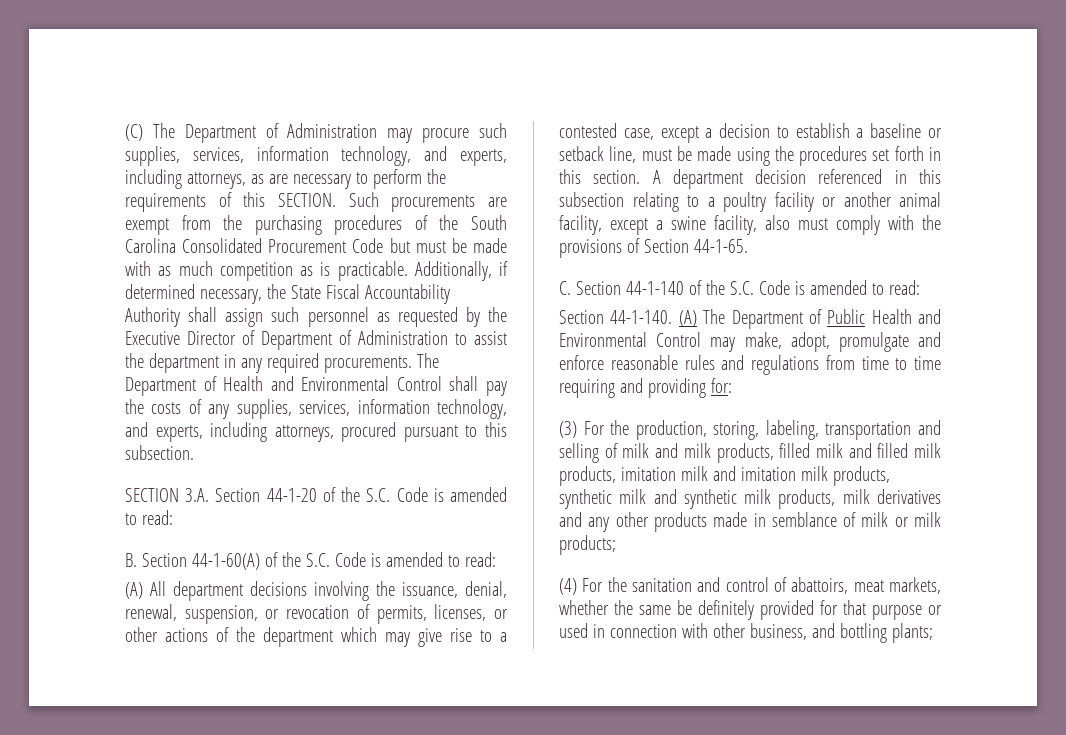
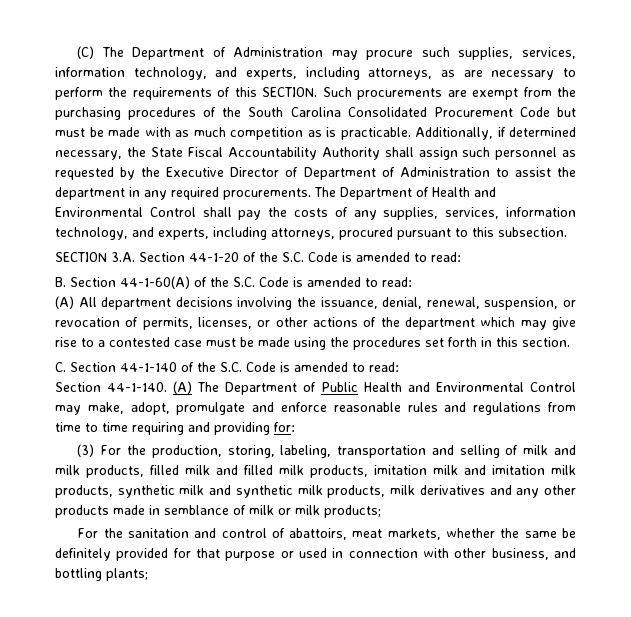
- (A) All department decisions involving the issuance, denial, renewal, suspension, or revocation of permits, licenses, or other actions of the department which may give rise to a contested case, except a decision to establish a baseline or setback line, must be made using the procedures set forth in this section. A department decision referenced in this subsection relating to a poultry facility or another animal facility, except a swine facility, also must comply with the provisions of Section 44-1-65.
+ (A) All department decisions involving the issuance, denial, renewal, suspension, or revocation of permits, licenses, or other actions of the department which may give rise to a contested case must be made using the procedures set forth in this section.
- (4) For the sanitation and control of abattoirs, meat markets, whether the same be definitely provided for that purpose or used in connection with other business, and bottling plants;
+ For the sanitation and control of abattoirs, meat markets, whether the same be definitely provided for that purpose or used in connection with other business, and bottling plants;

